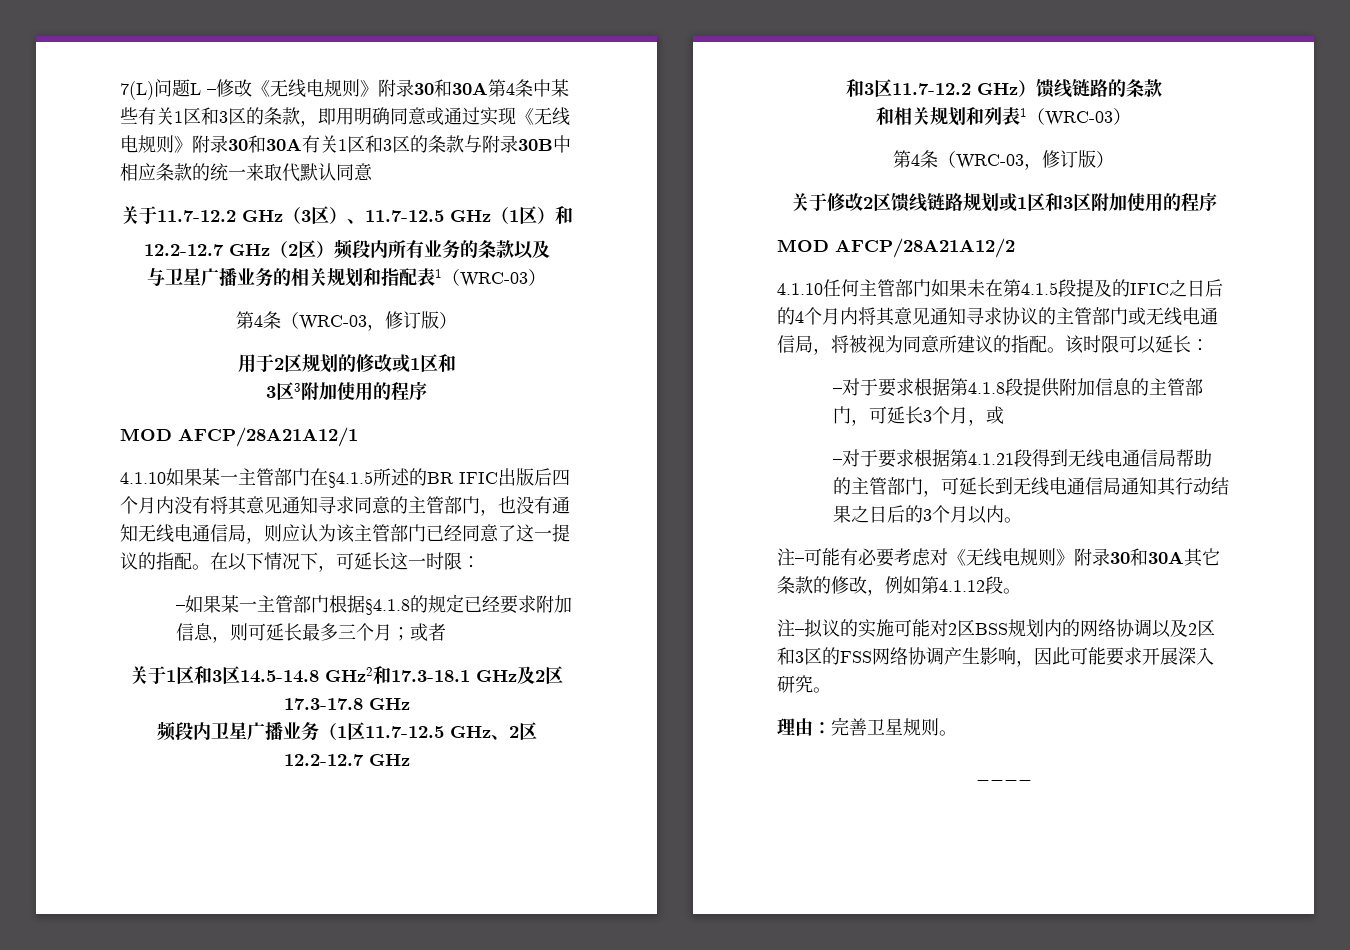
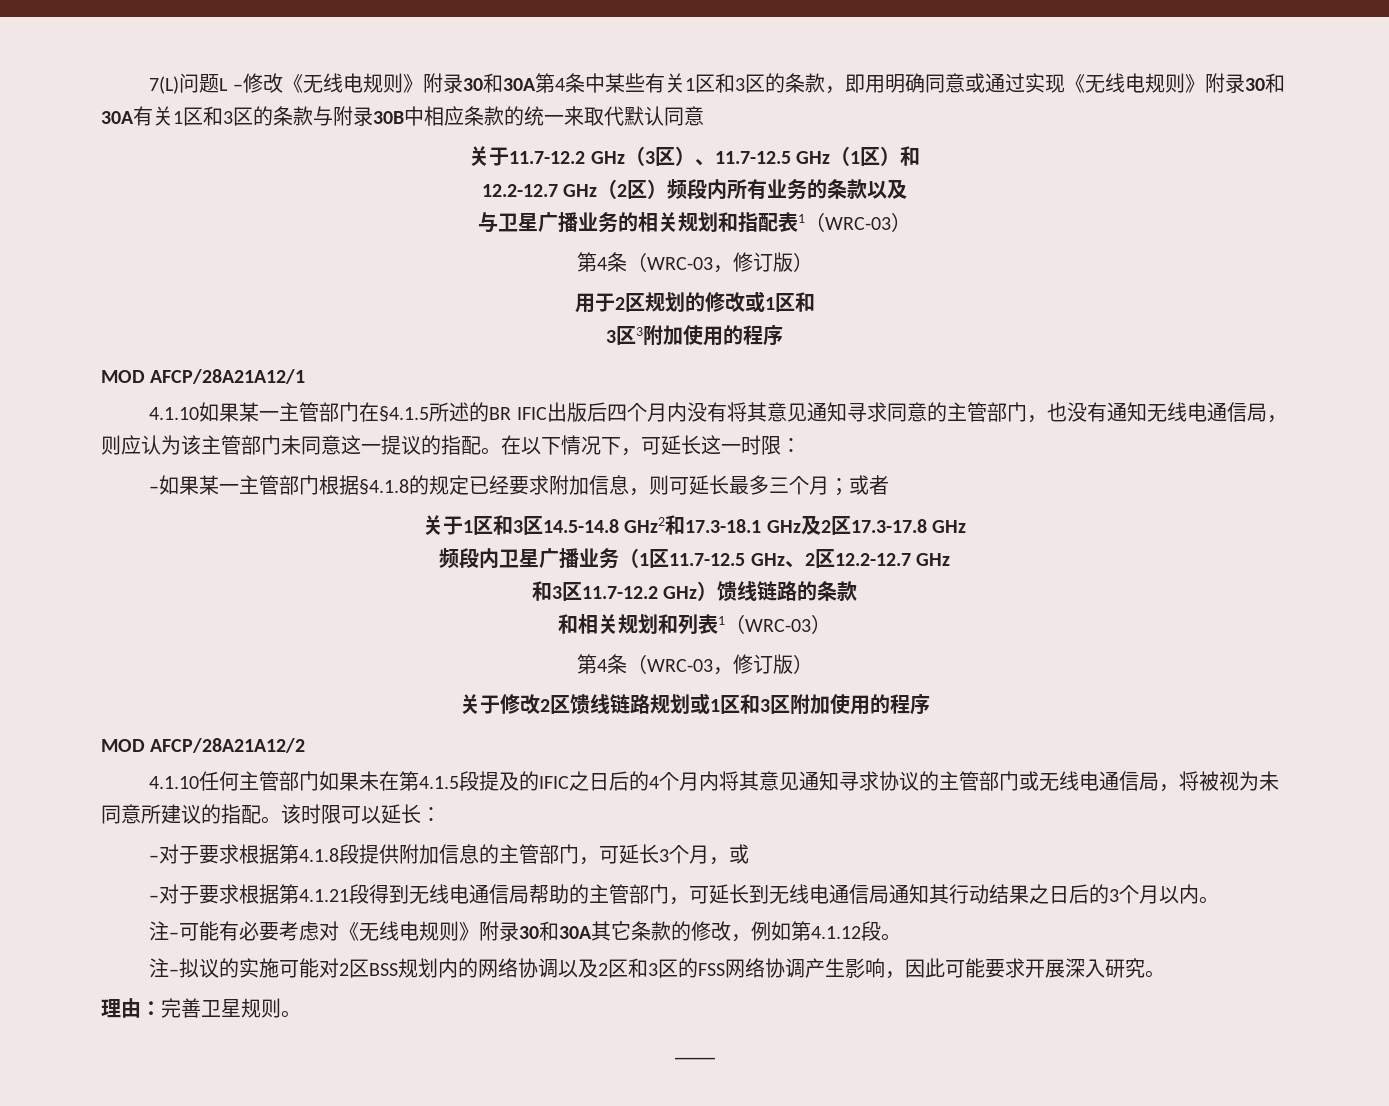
- 4.1.10如果某一主管部门在§4.1.5所述的BR IFIC出版后四个月内没有将其意见通知寻求同意的主管部门，也没有通知无线电通信局，则应认为该主管部门已经同意了这一提议的指配。
+ 4.1.10如果某一主管部门在§4.1.5所述的BR IFIC出版后四个月内没有将其意见通知寻求同意的主管部门，也没有通知无线电通信局，则应认为该主管部门未同意这一提议的指配。
- 4.1.10任何主管部门如果未在第4.1.5段提及的IFIC之日后的4个月内将其意见通知寻求协议的主管部门或无线电通信局，将被视为同意所建议的指配。
+ 4.1.10任何主管部门如果未在第4.1.5段提及的IFIC之日后的4个月内将其意见通知寻求协议的主管部门或无线电通信局，将被视为未同意所建议的指配。

